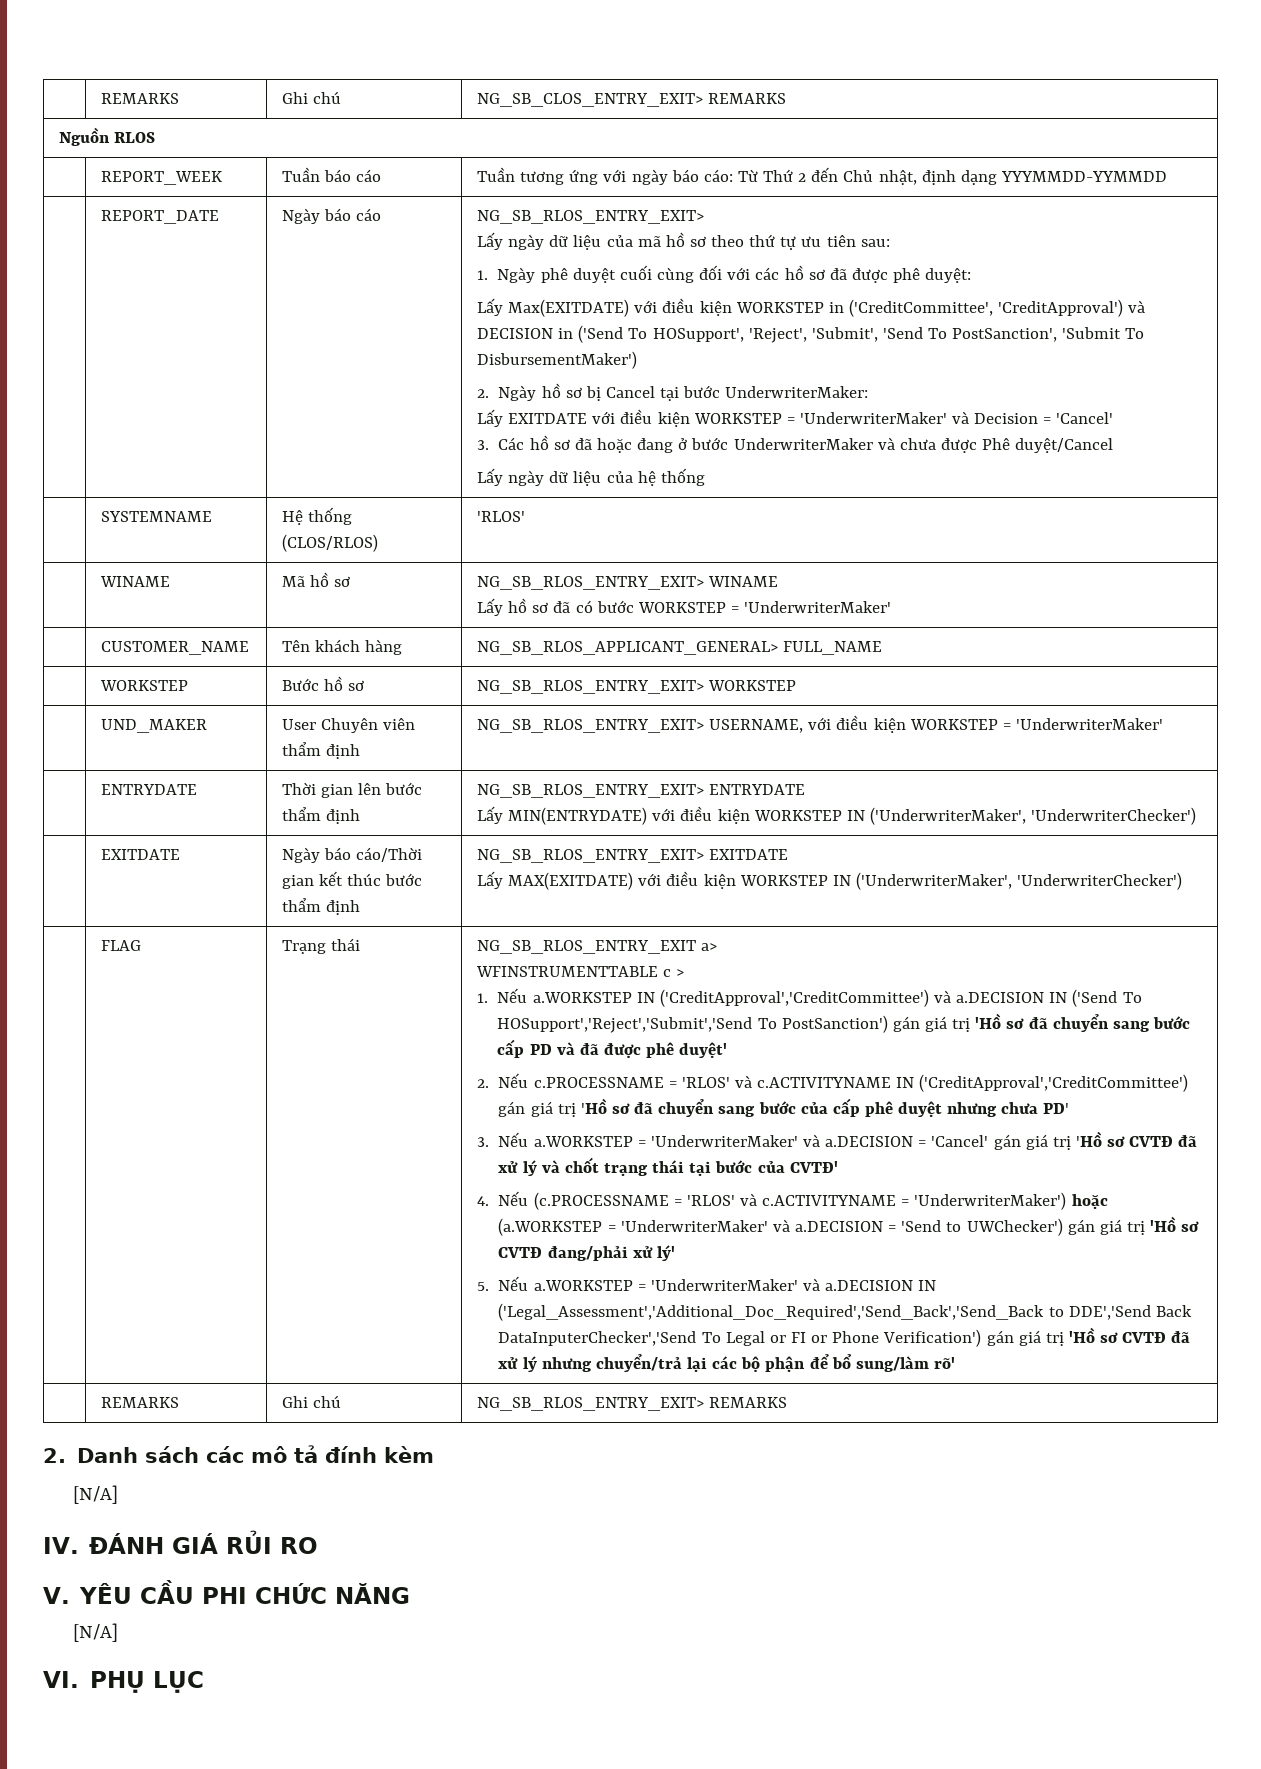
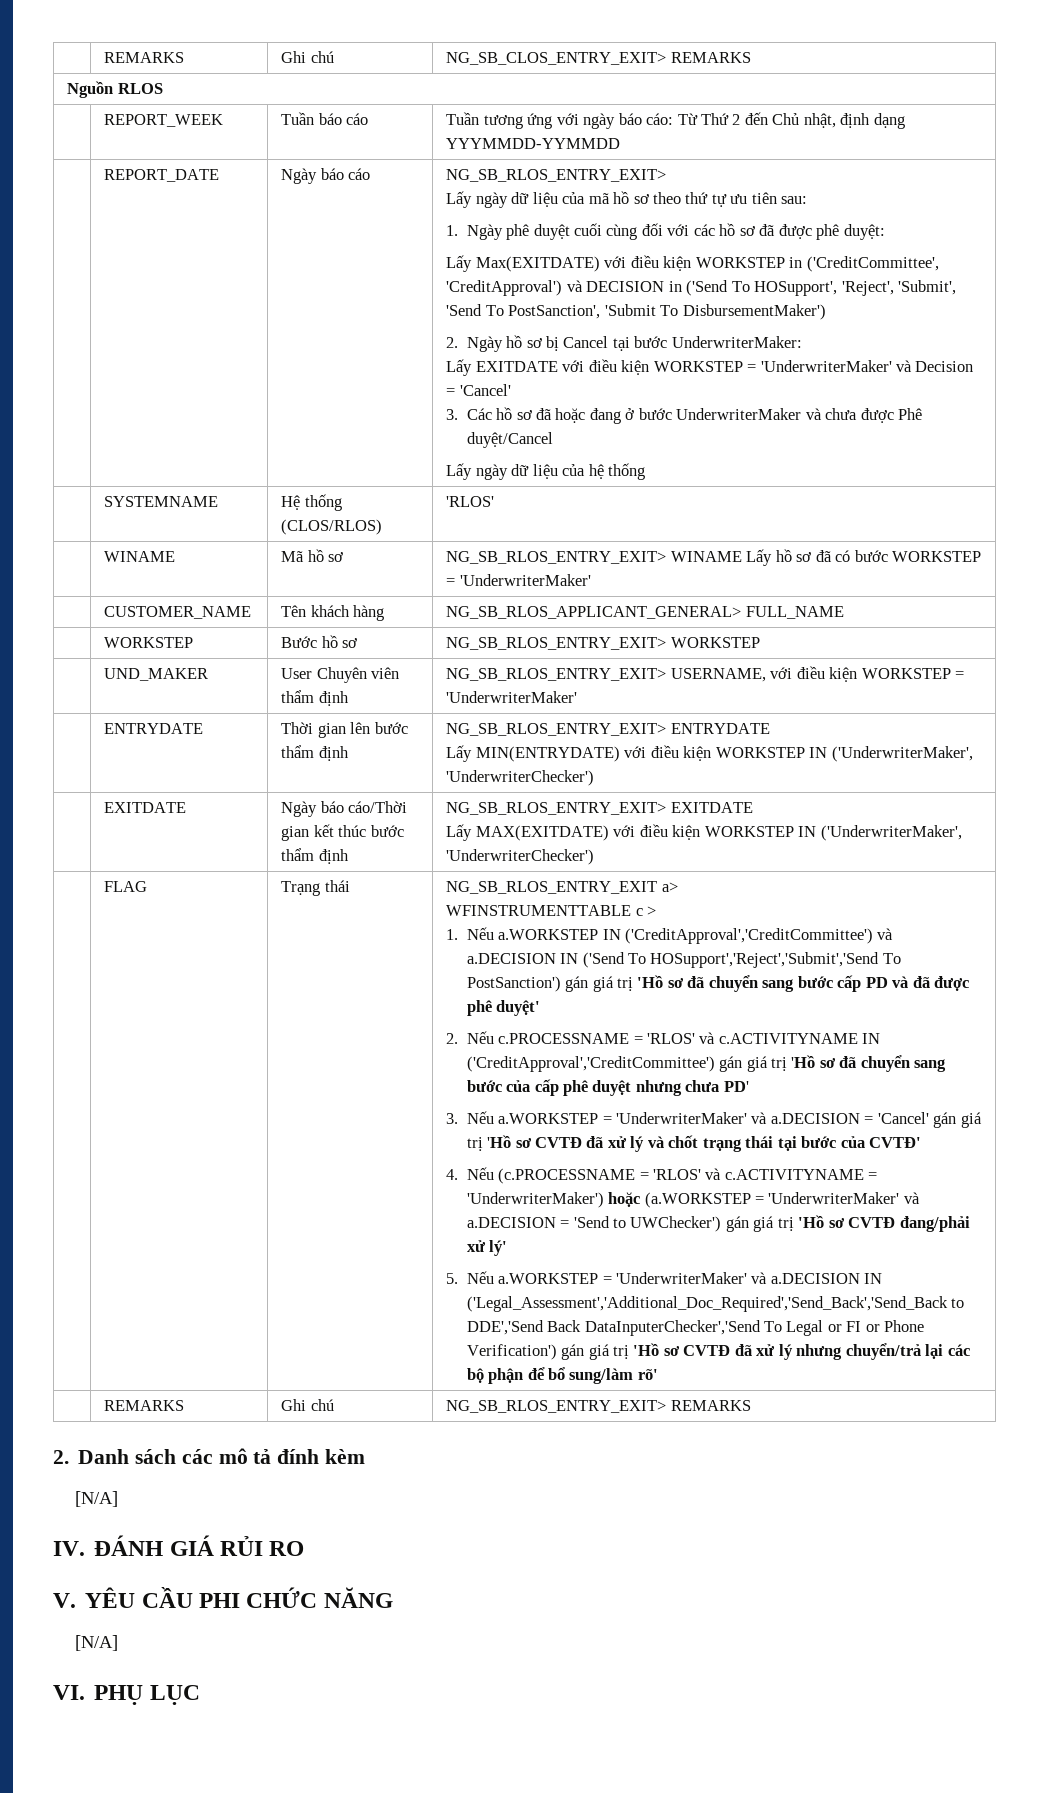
- | WINAME | Mã hồ sơ | NG_SB_RLOS_ENTRY_EXIT> WINAME
- Lấy hồ sơ đã có bước WORKSTEP = 'UnderwriterMaker'
+ | WINAME | Mã hồ sơ | NG_SB_RLOS_ENTRY_EXIT> WINAME Lấy hồ sơ đã có bước WORKSTEP = 'UnderwriterMaker'

